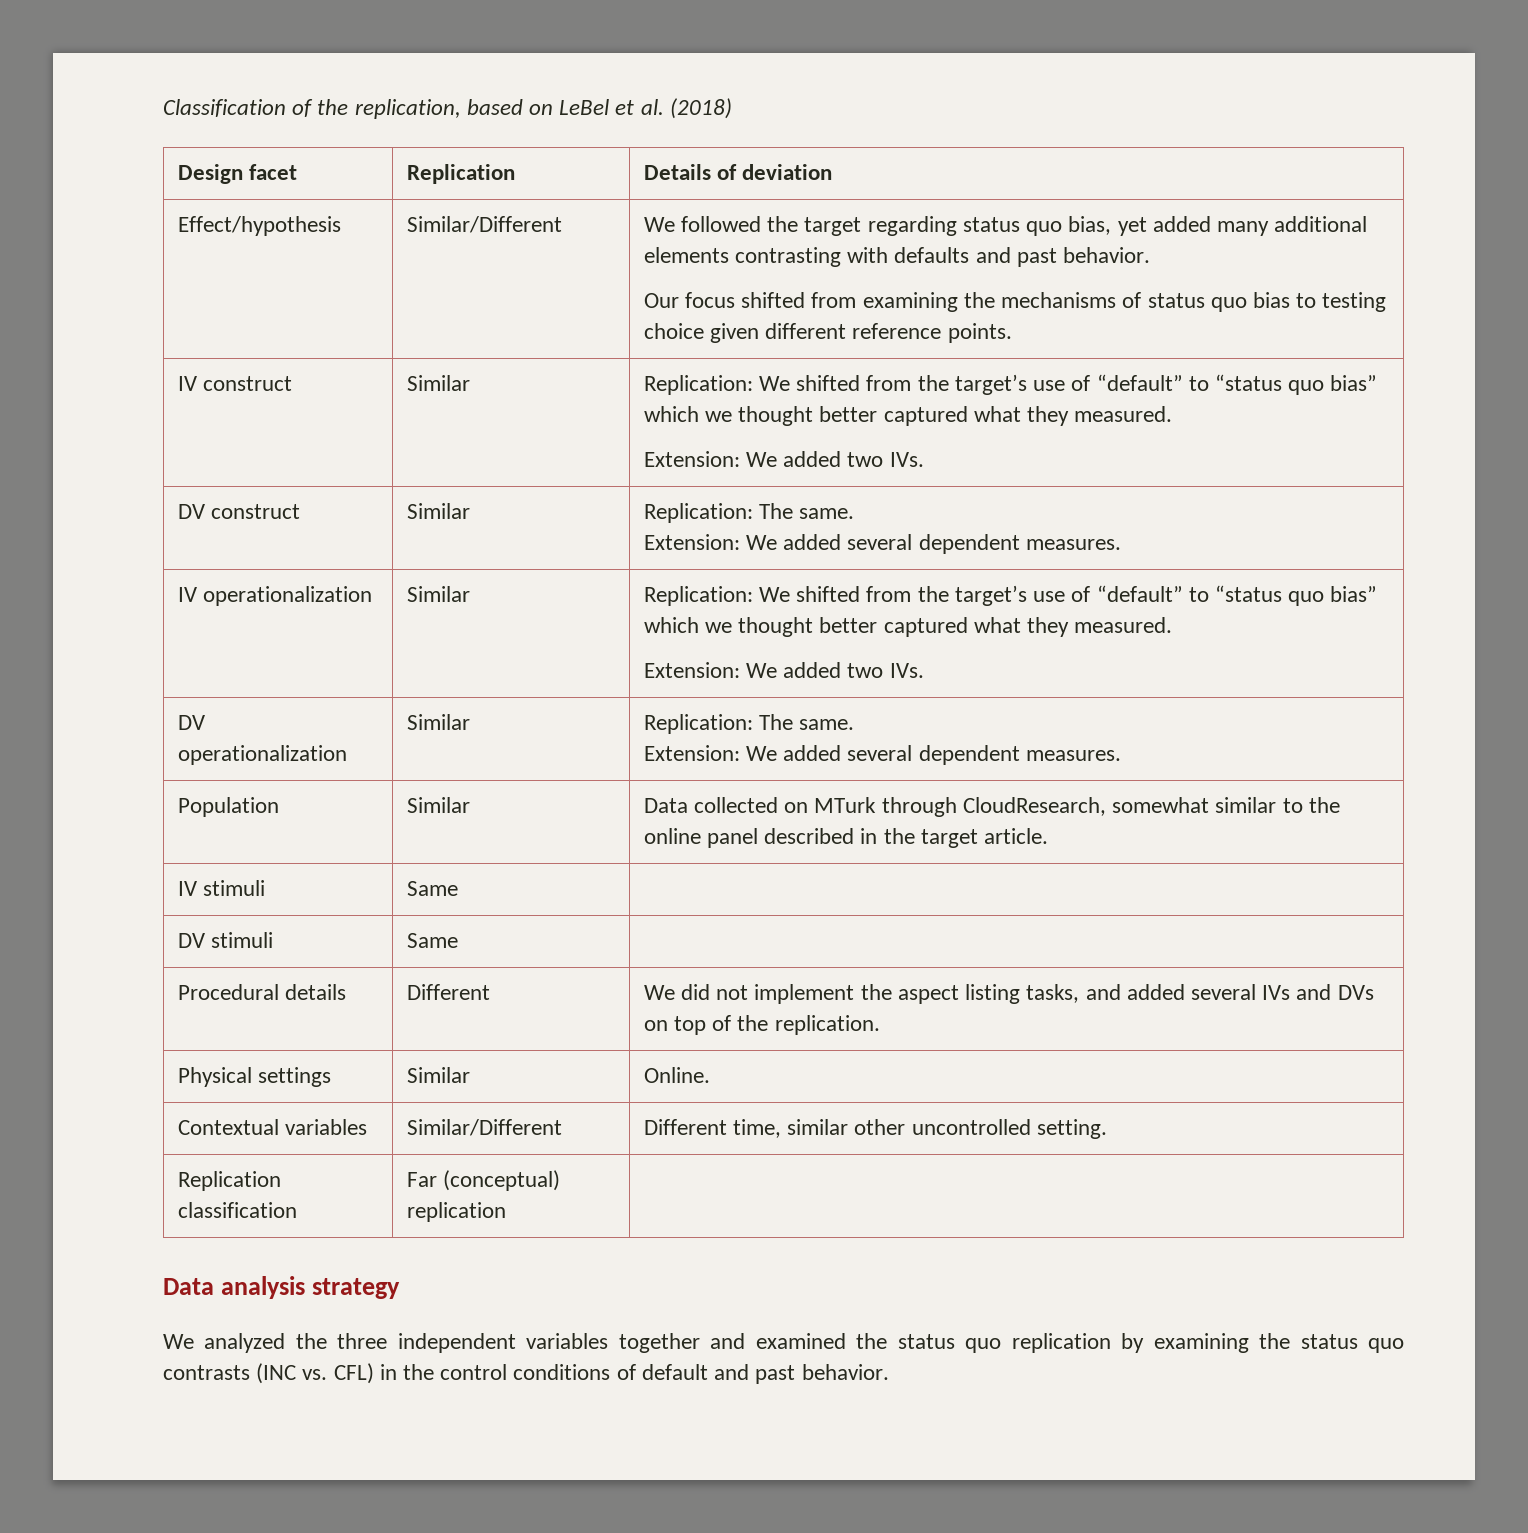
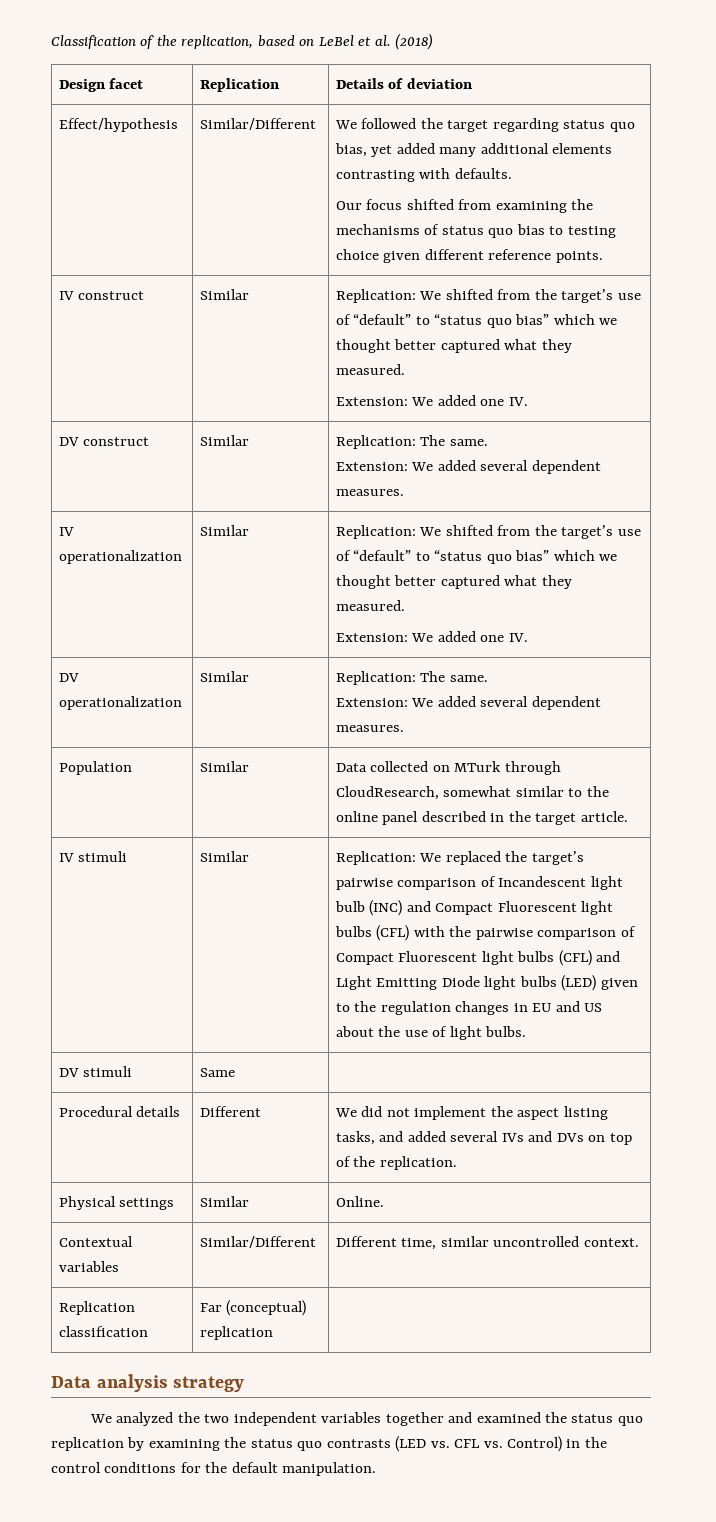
- Effect/hypothesis | Similar/Different | We followed the target regarding status quo bias, yet added many additional elements contrasting with defaults and past behavior.
+ Effect/hypothesis | Similar/Different | We followed the target regarding status quo bias, yet added many additional elements contrasting with defaults.
  IV construct | Similar | Replication: We shifted from the target’s use of “default” to “status quo bias” which we thought better captured what they measured.
- Extension: We added two IVs.
+ Extension: We added one IV.
  IV operationalization | Similar | Replication: We shifted from the target’s use of “default” to “status quo bias” which we thought better captured what they measured.
- Extension: We added two IVs.
+ Extension: We added one IV.
- IV stimuli | Same
+ IV stimuli | Similar | Replication: We replaced the target’s pairwise comparison of Incandescent light bulb (INC) and Compact Fluorescent light bulbs (CFL) with the pairwise comparison of Compact Fluorescent light bulbs (CFL) and Light Emitting Diode light bulbs (LED) given to the regulation changes in EU and US about the use of light bulbs.
- Contextual variables | Similar/Different | Different time, similar other uncontrolled setting.
+ Contextual variables | Similar/Different | Different time, similar uncontrolled context.
- We analyzed the three independent variables together and examined the status quo replication by examining the status quo contrasts (INC vs. CFL) in the control conditions of default and past behavior.
+ We analyzed the two independent variables together and examined the status quo replication by examining the status quo contrasts (LED vs. CFL vs. Control) in the control conditions for the default manipulation.

